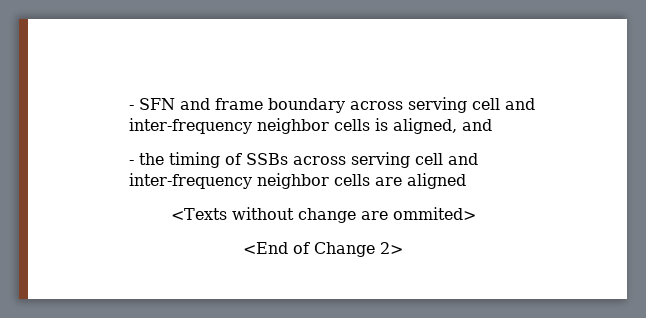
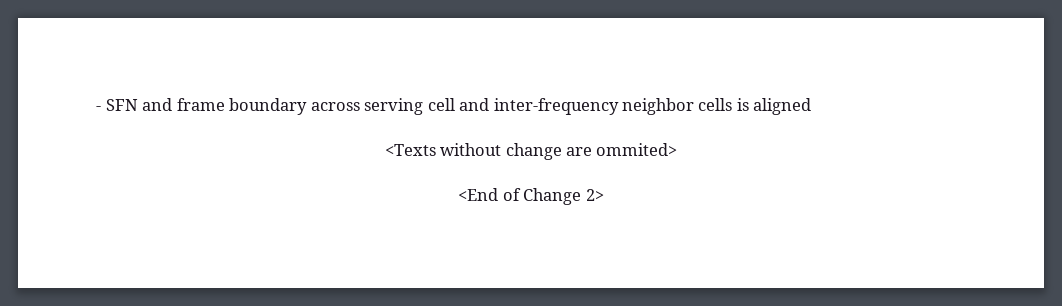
- - SFN and frame boundary across serving cell and inter-frequency neighbor cells is aligned, and
- - the timing of SSBs across serving cell and inter-frequency neighbor cells are aligned
+ - SFN and frame boundary across serving cell and inter-frequency neighbor cells is aligned

